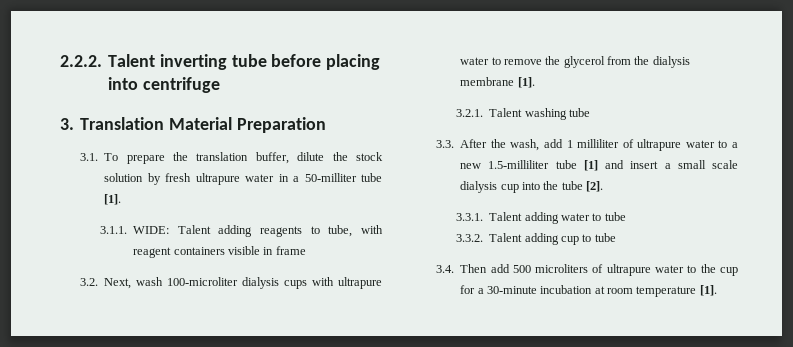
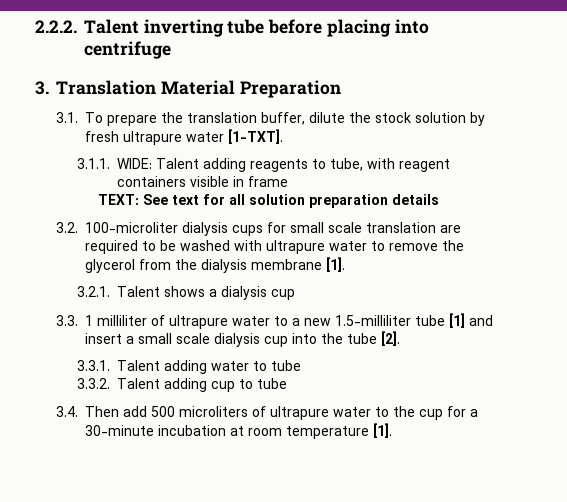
- 3.1. To prepare the translation buffer, dilute the stock solution by fresh ultrapure water in a 50-milliter tube [1].
+ 3.1. To prepare the translation buffer, dilute the stock solution by fresh ultrapure water [1-TXT].
+ TEXT: See text for all solution preparation details
- 3.2. Next, wash 100-microliter dialysis cups with ultrapure water to remove the glycerol from the dialysis membrane [1].
+ 3.2. 100-microliter dialysis cups for small scale translation are required to be washed with ultrapure water to remove the glycerol from the dialysis membrane [1].
- 3.2.1. Talent washing tube
- 3.3. After the wash, add 1 milliliter of ultrapure water to a new 1.5-milliliter tube [1] and insert a small scale dialysis cup into the tube [2].
+ 3.2.1. Talent shows a dialysis cup
+ 3.3. 1 milliliter of ultrapure water to a new 1.5-milliliter tube [1] and insert a small scale dialysis cup into the tube [2].

